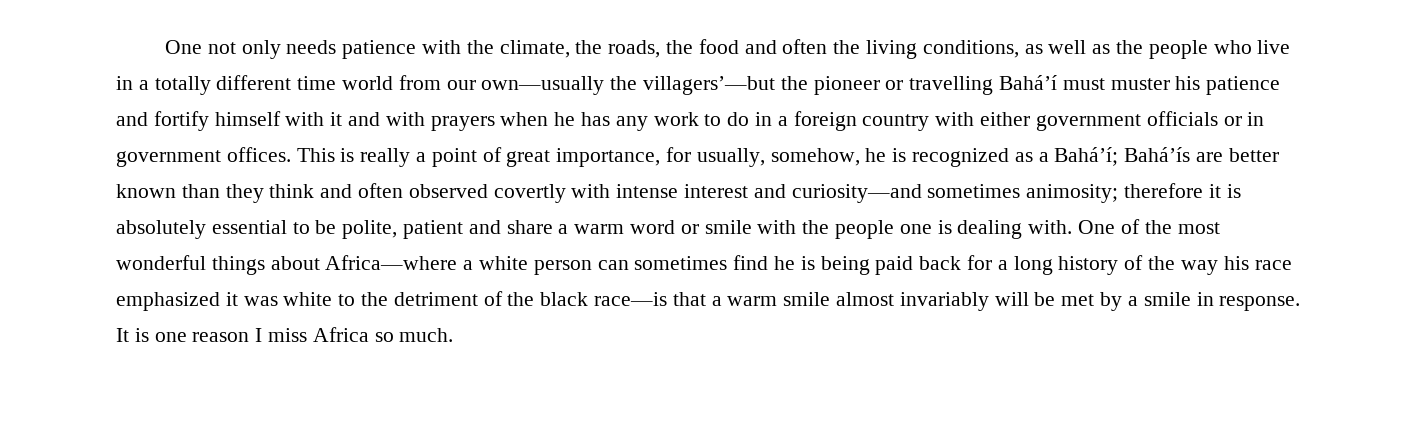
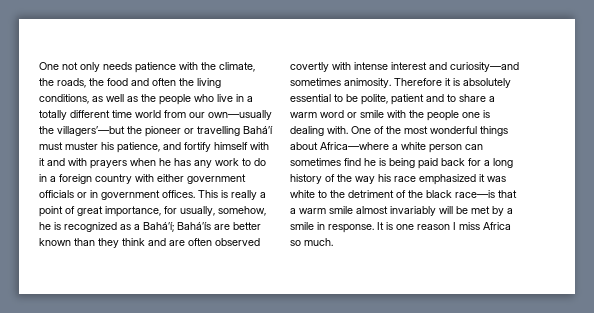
- One not only needs patience with the climate, the roads, the food and often the living conditions, as well as the people who live in a totally different time world from our own—usually the villagers’—but the pioneer or travelling Bahá’í must muster his patience and fortify himself with it and with prayers when he has any work to do in a foreign country with either government officials or in government offices.
+ One not only needs patience with the climate, the roads, the food and often the living conditions, as well as the people who live in a totally different time world from our own—usually the villagers’—but the pioneer or travelling Bahá’í must muster his patience, and fortify himself with it and with prayers when he has any work to do in a foreign country with either government officials or in government offices.
- This is really a point of great importance, for usually, somehow, he is recognized as a Bahá’í; Bahá’ís are better known than they think and often observed covertly with intense interest and curiosity—and sometimes animosity; therefore it is absolutely essential to be polite, patient and share a warm word or smile with the people one is dealing with.
+ This is really a point of great importance, for usually, somehow, he is recognized as a Bahá’í; Bahá’ís are better known than they think and are often observed covertly with intense interest and curiosity—and sometimes animosity. Therefore it is absolutely essential to be polite, patient and to share a warm word or smile with the people one is dealing with.

